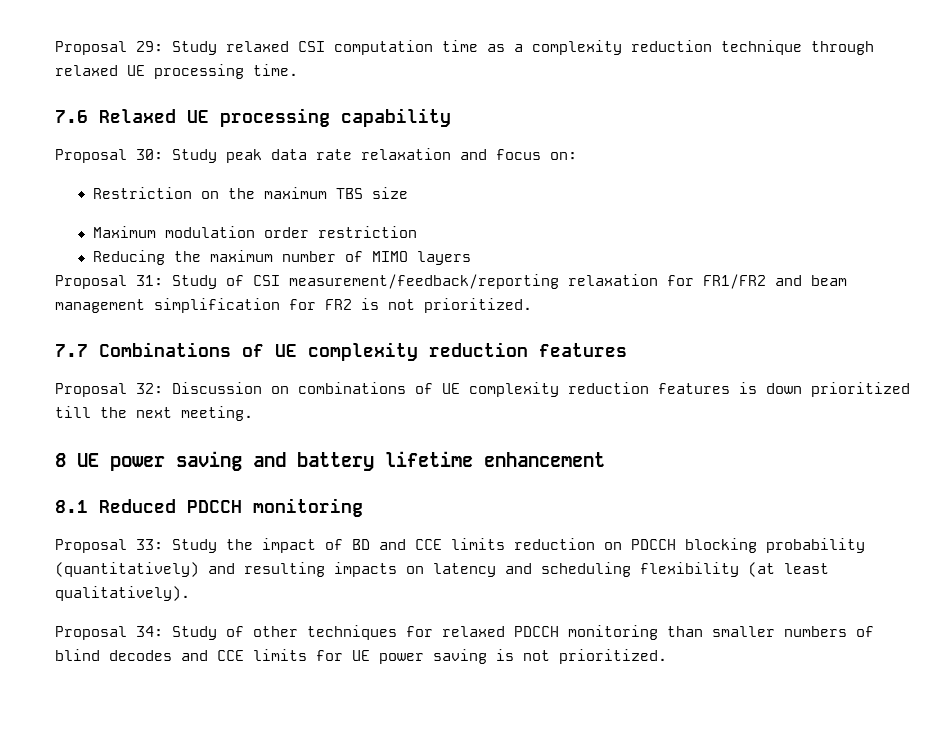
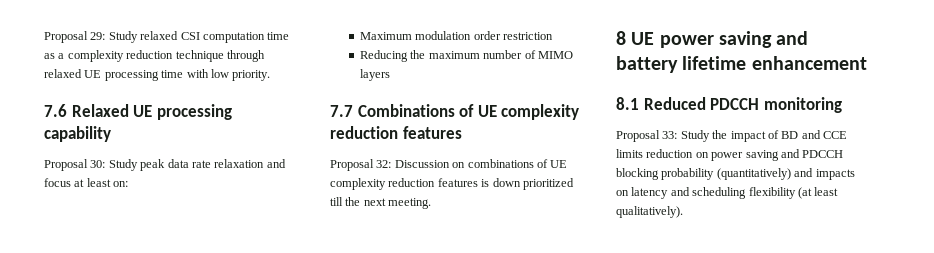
- Proposal 29: Study relaxed CSI computation time as a complexity reduction technique through relaxed UE processing time.
+ Proposal 29: Study relaxed CSI computation time as a complexity reduction technique through relaxed UE processing time with low priority.
- Proposal 30: Study peak data rate relaxation and focus on:
+ Proposal 30: Study peak data rate relaxation and focus at least on:
- Restriction on the maximum TBS size
- Proposal 31: Study of CSI measurement/feedback/reporting relaxation for FR1/FR2 and beam management simplification for FR2 is not prioritized.
- Proposal 33: Study the impact of BD and CCE limits reduction on PDCCH blocking probability (quantitatively) and resulting impacts on latency and scheduling flexibility (at least qualitatively).
+ Proposal 33: Study the impact of BD and CCE limits reduction on power saving and PDCCH blocking probability (quantitatively) and impacts on latency and scheduling flexibility (at least qualitatively).
- Proposal 34: Study of other techniques for relaxed PDCCH monitoring than smaller numbers of blind decodes and CCE limits for UE power saving is not prioritized.

